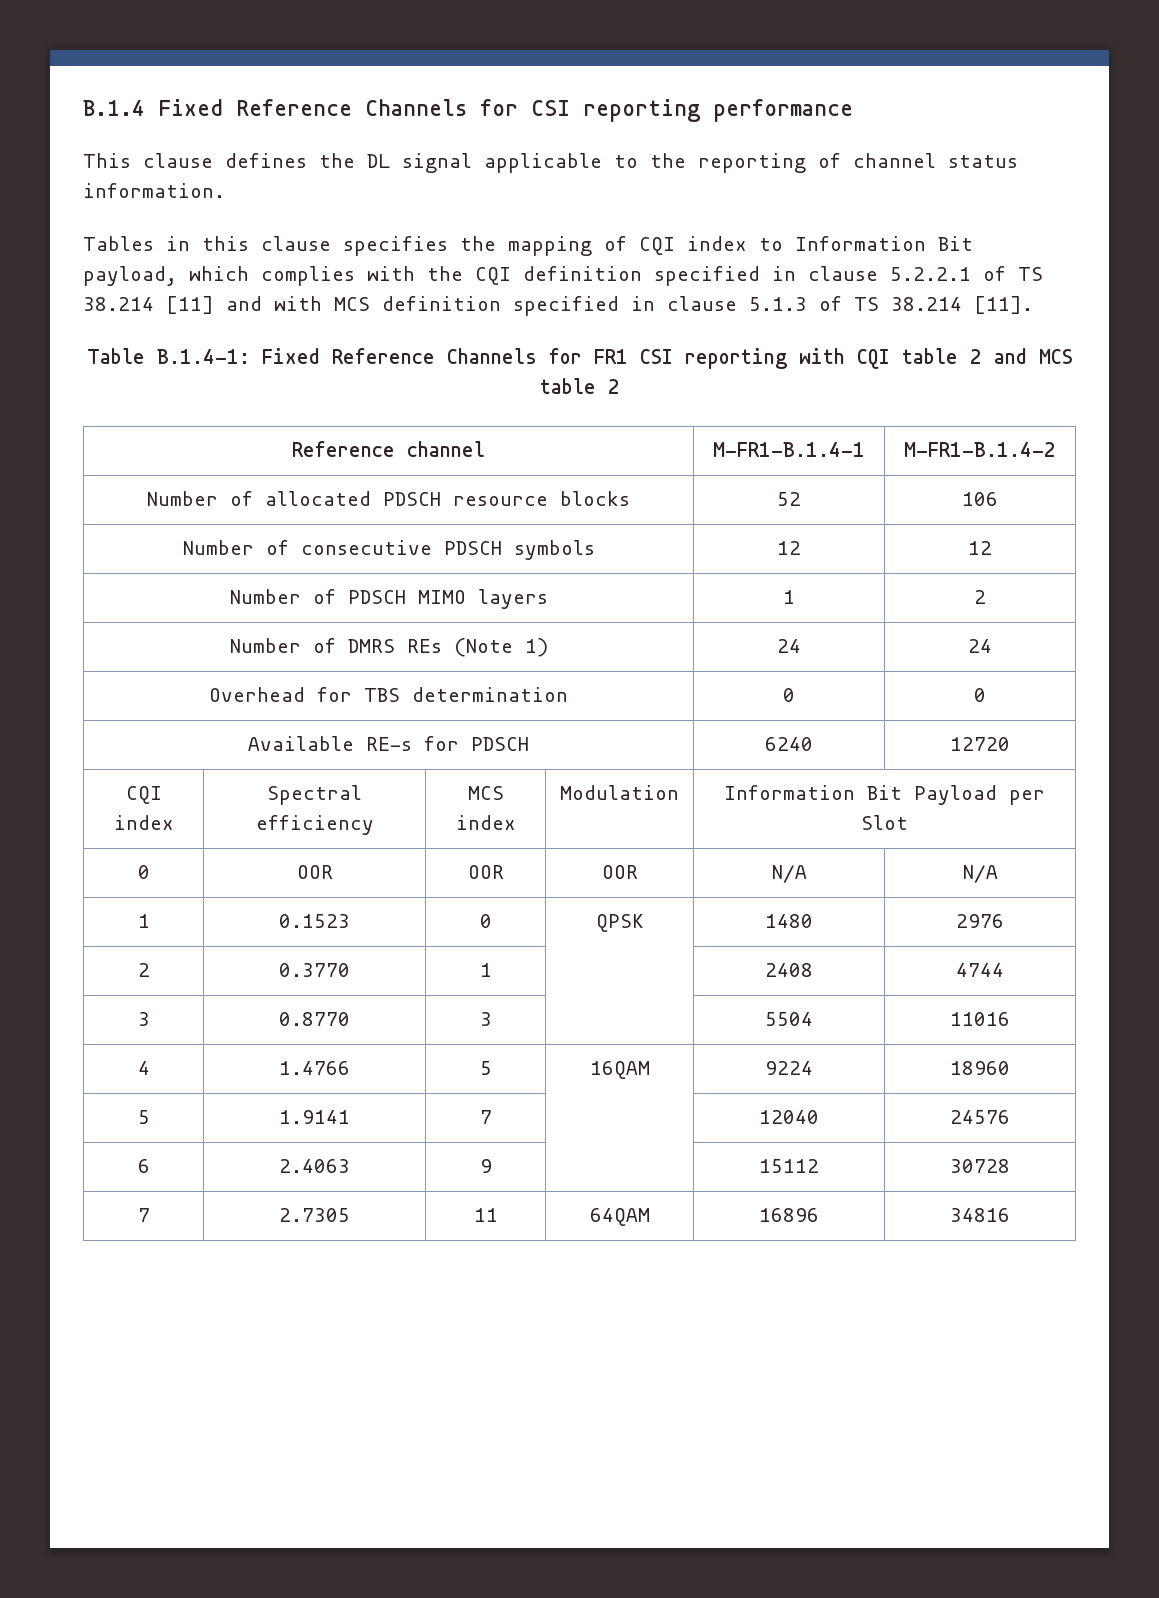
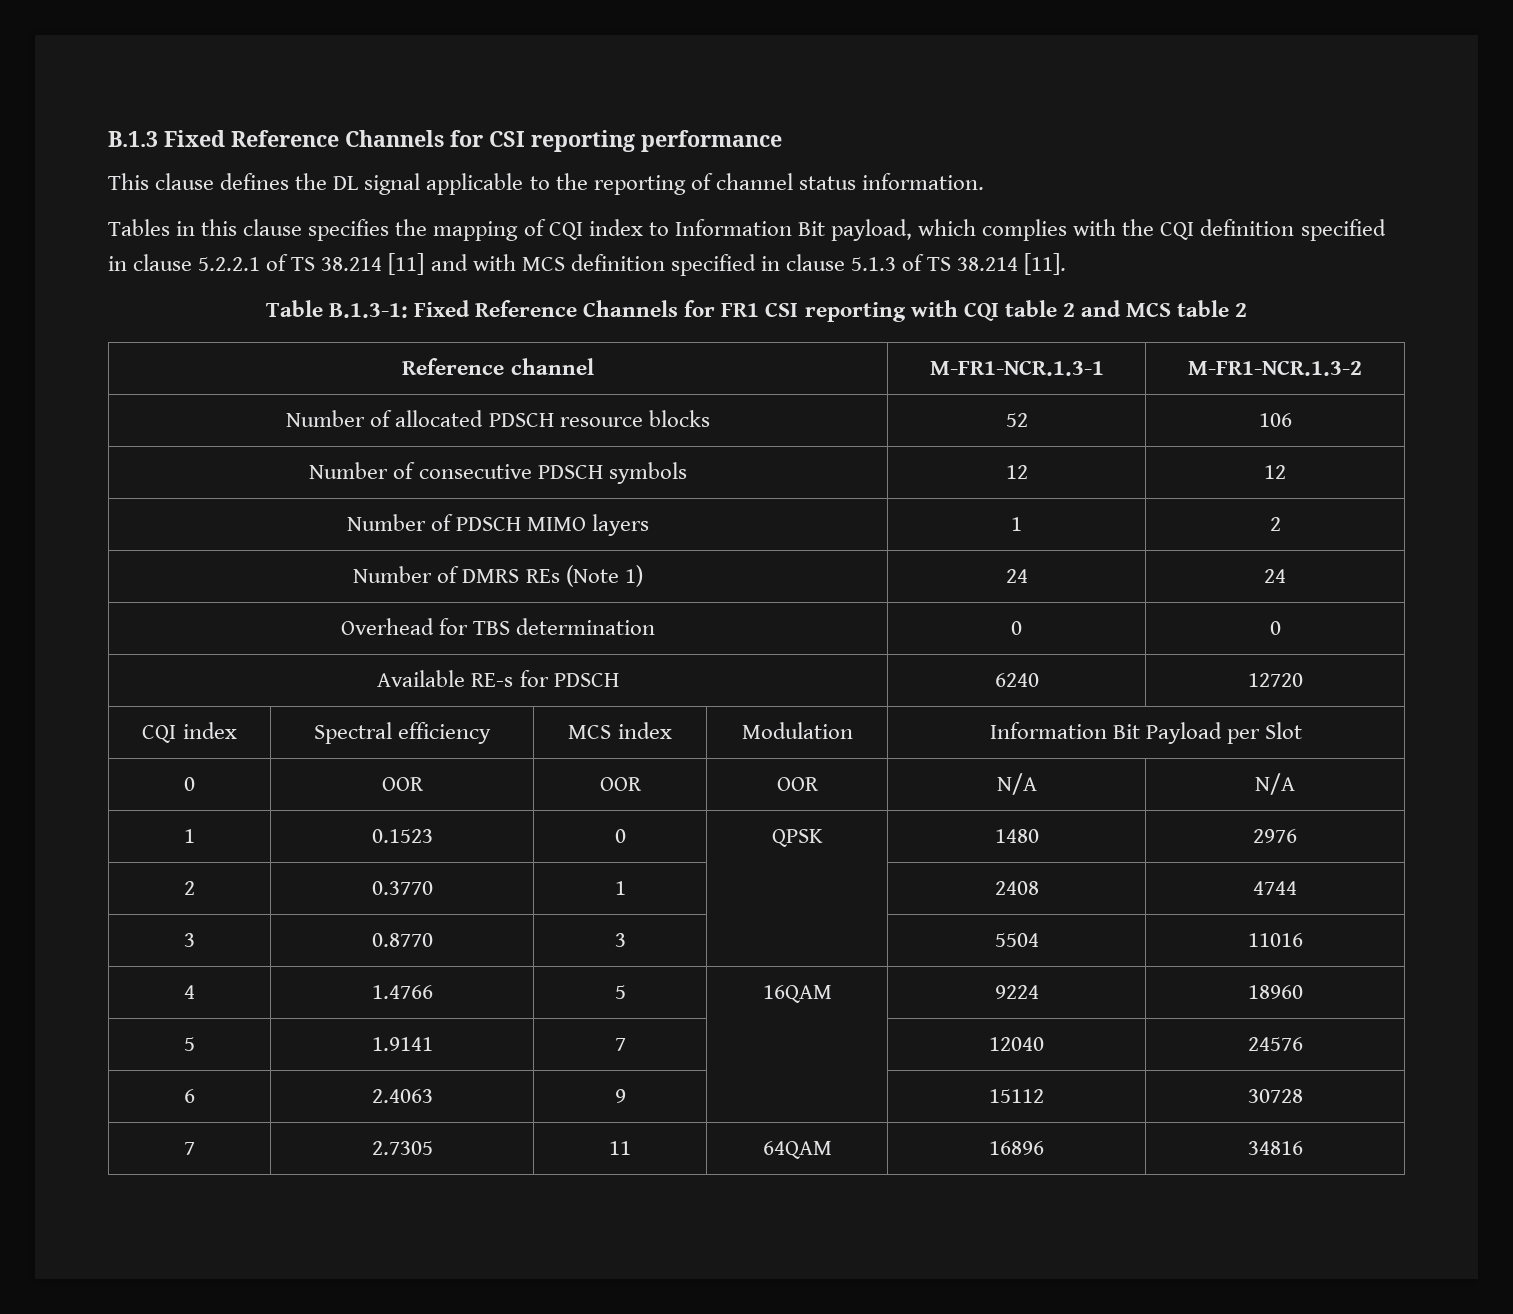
- B.1.4 Fixed Reference Channels for CSI reporting performance
+ B.1.3 Fixed Reference Channels for CSI reporting performance
- Table B.1.4-1: Fixed Reference Channels for FR1 CSI reporting with CQI table 2 and MCS table 2
+ Table B.1.3-1: Fixed Reference Channels for FR1 CSI reporting with CQI table 2 and MCS table 2
- Reference channel | M-FR1-B.1.4-1 | M-FR1-B.1.4-2
+ Reference channel | M-FR1-NCR.1.3-1 | M-FR1-NCR.1.3-2

